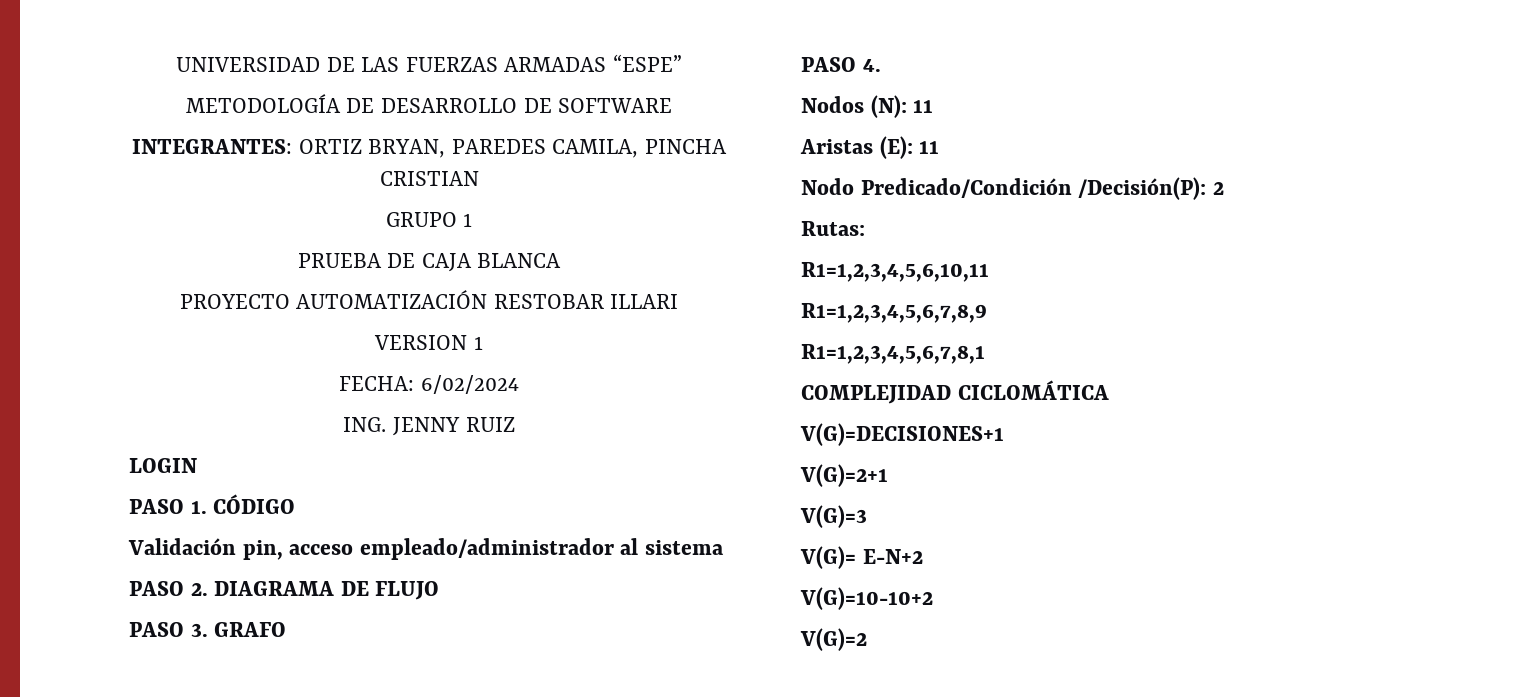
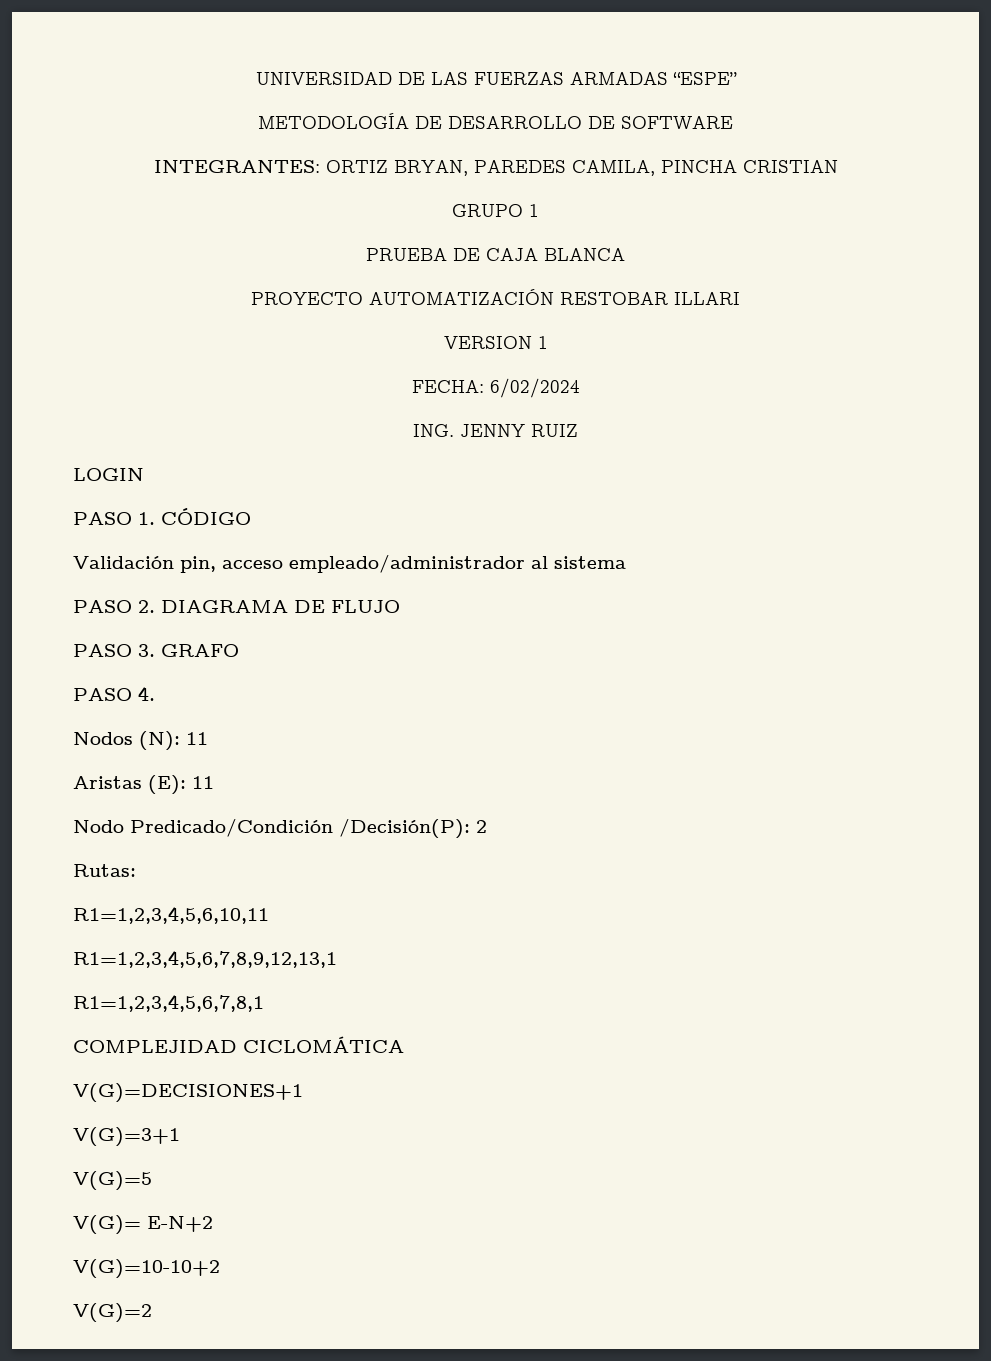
- R1=1,2,3,4,5,6,7,8,9
+ R1=1,2,3,4,5,6,7,8,9,12,13,1
- V(G)=2+1
- V(G)=3
+ V(G)=3+1
+ V(G)=5

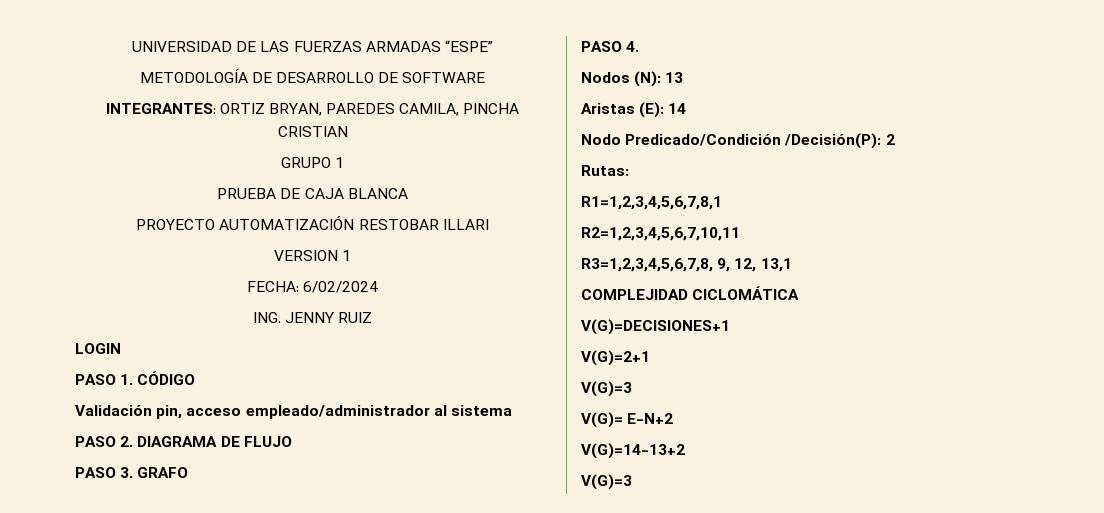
- Nodos (N): 11
+ Nodos (N): 13
- Aristas (E): 11
+ Aristas (E): 14
- R1=1,2,3,4,5,6,10,11
- R1=1,2,3,4,5,6,7,8,9,12,13,1
  R1=1,2,3,4,5,6,7,8,1
+ R2=1,2,3,4,5,6,7,10,11
+ R3=1,2,3,4,5,6,7,8, 9, 12, 13,1
- V(G)=3+1
- V(G)=5
+ V(G)=2+1
+ V(G)=3
- V(G)=10-10+2
- V(G)=2
+ V(G)=14-13+2
+ V(G)=3

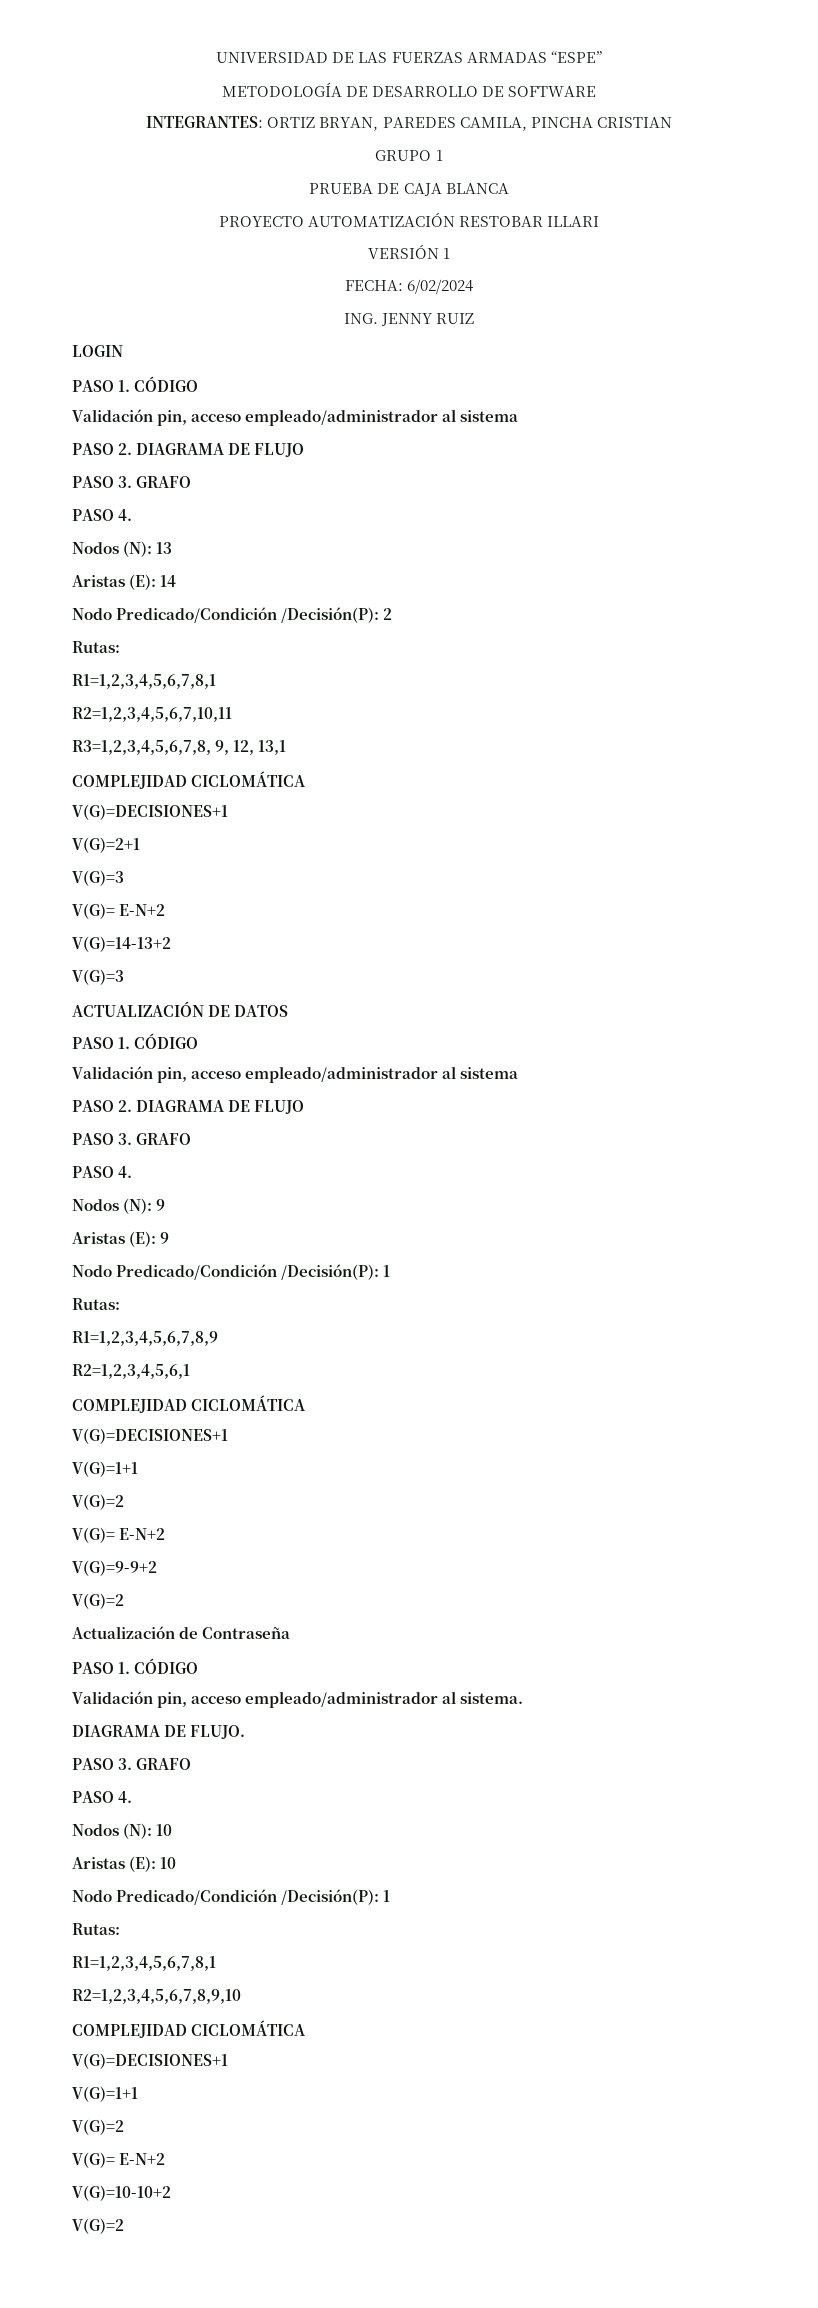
- VERSION 1
+ VERSIÓN 1
+ ACTUALIZACIÓN DE DATOS
+ PASO 1. CÓDIGO
+ Validación pin, acceso empleado/administrador al sistema
+ PASO 2. DIAGRAMA DE FLUJO
+ PASO 3. GRAFO
+ PASO 4.
+ Nodos (N): 9
+ Aristas (E): 9
+ Nodo Predicado/Condición /Decisión(P): 1
+ Rutas:
+ R1=1,2,3,4,5,6,7,8,9
+ R2=1,2,3,4,5,6,1
+ COMPLEJIDAD CICLOMÁTICA
+ V(G)=DECISIONES+1
+ V(G)=1+1
+ V(G)=2
+ V(G)= E-N+2
+ V(G)=9-9+2
+ V(G)=2
+ Actualización de Contraseña
+ PASO 1. CÓDIGO
+ Validación pin, acceso empleado/administrador al sistema.
+ DIAGRAMA DE FLUJO.
+ PASO 3. GRAFO
+ PASO 4.
+ Nodos (N): 10
+ Aristas (E): 10
+ Nodo Predicado/Condición /Decisión(P): 1
+ Rutas:
+ R1=1,2,3,4,5,6,7,8,1
+ R2=1,2,3,4,5,6,7,8,9,10
+ COMPLEJIDAD CICLOMÁTICA
+ V(G)=DECISIONES+1
+ V(G)=1+1
+ V(G)=2
+ V(G)= E-N+2
+ V(G)=10-10+2
+ V(G)=2

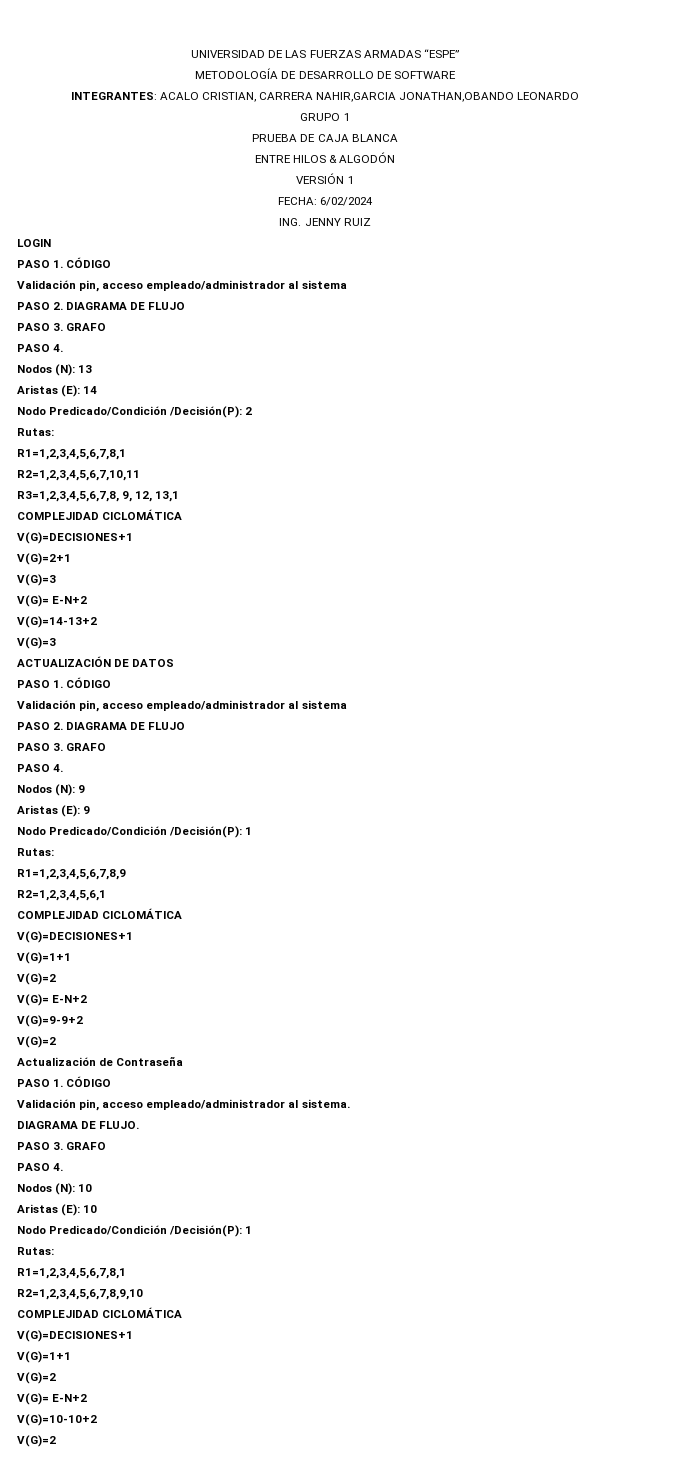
- INTEGRANTES: ORTIZ BRYAN, PAREDES CAMILA, PINCHA CRISTIAN
+ INTEGRANTES: ACALO CRISTIAN, CARRERA NAHIR,GARCIA JONATHAN,OBANDO LEONARDO
- PROYECTO AUTOMATIZACIÓN RESTOBAR ILLARI
+ ENTRE HILOS & ALGODÓN

